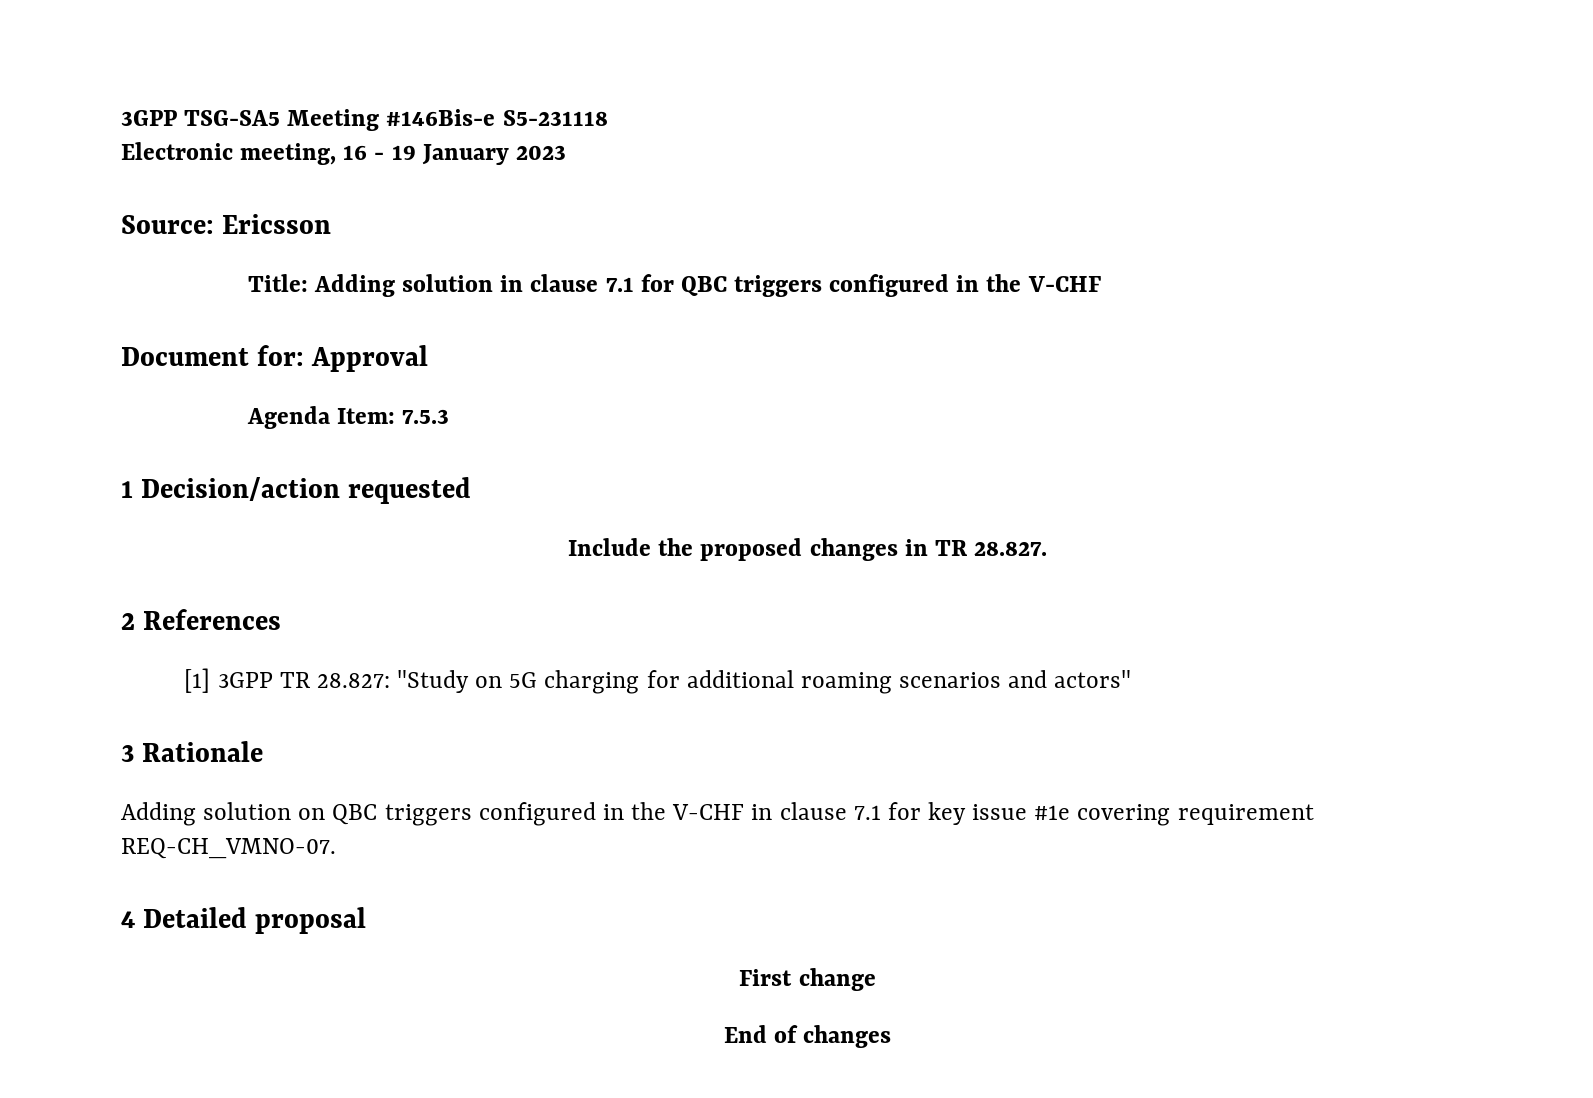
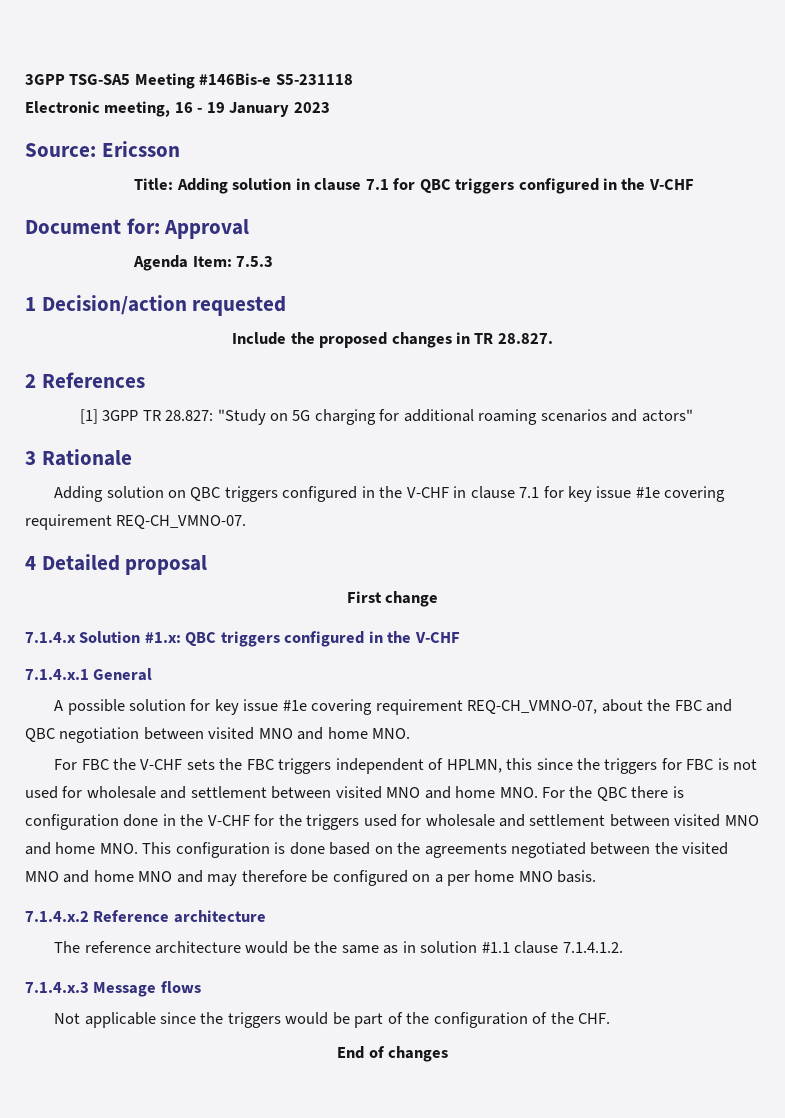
+ 7.1.4.x Solution #1.x: QBC triggers configured in the V-CHF
+ 7.1.4.x.1 General
+ A possible solution for key issue #1e covering requirement REQ-CH_VMNO-07, about the FBC and QBC negotiation between visited MNO and home MNO.
+ For FBC the V-CHF sets the FBC triggers independent of HPLMN, this since the triggers for FBC is not used for wholesale and settlement between visited MNO and home MNO. For the QBC there is configuration done in the V-CHF for the triggers used for wholesale and settlement between visited MNO and home MNO. This configuration is done based on the agreements negotiated between the visited MNO and home MNO and may therefore be configured on a per home MNO basis.
+ 7.1.4.x.2 Reference architecture
+ The reference architecture would be the same as in solution #1.1 clause 7.1.4.1.2.
+ 7.1.4.x.3 Message flows
+ Not applicable since the triggers would be part of the configuration of the CHF.

